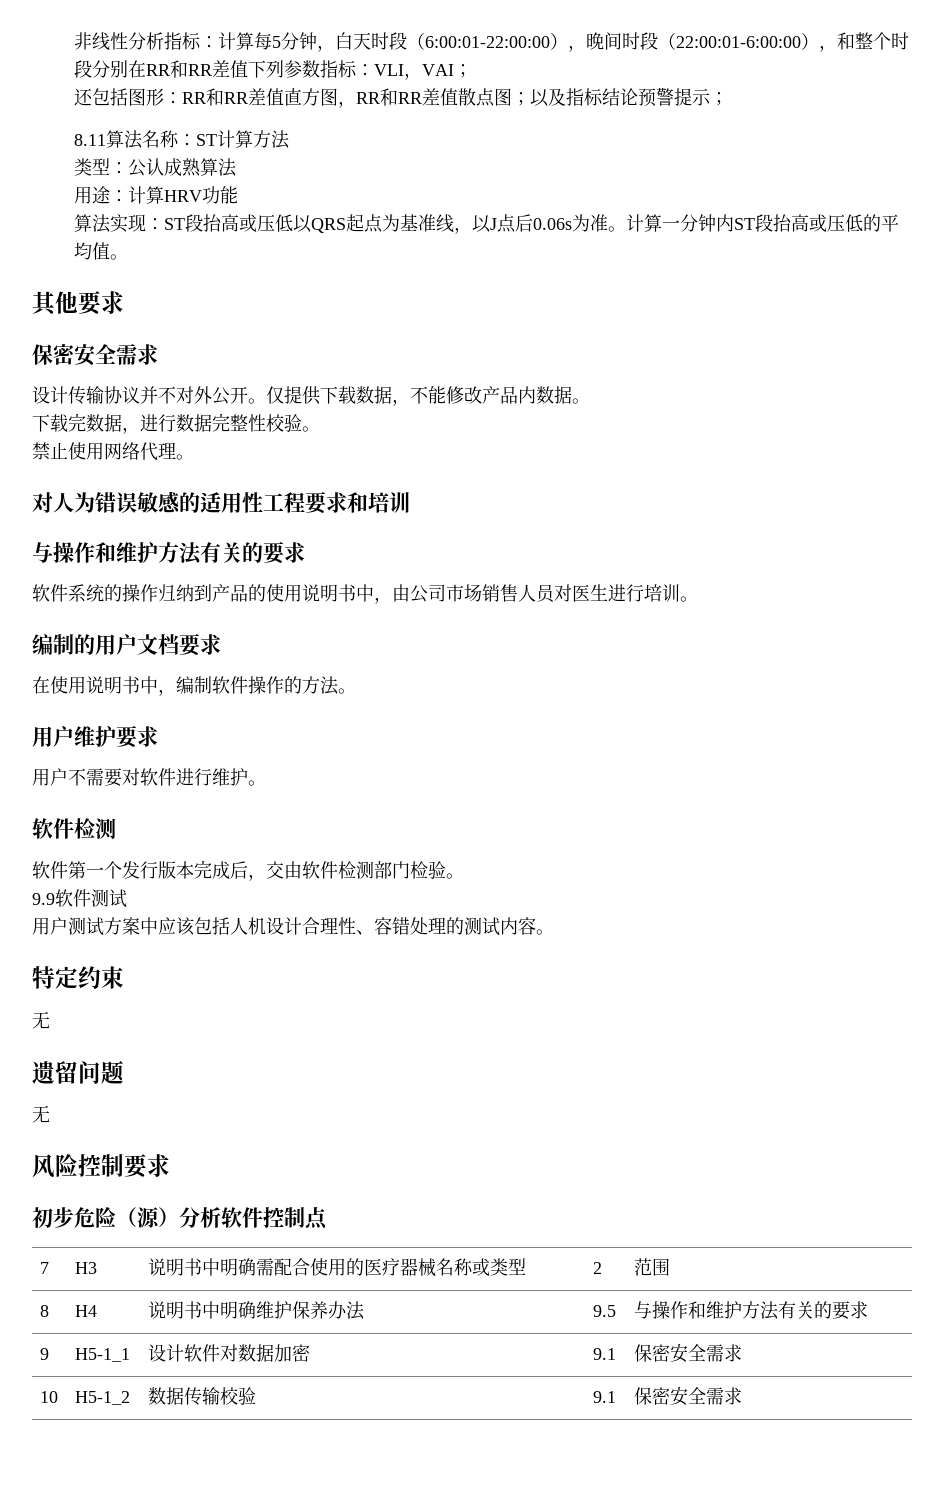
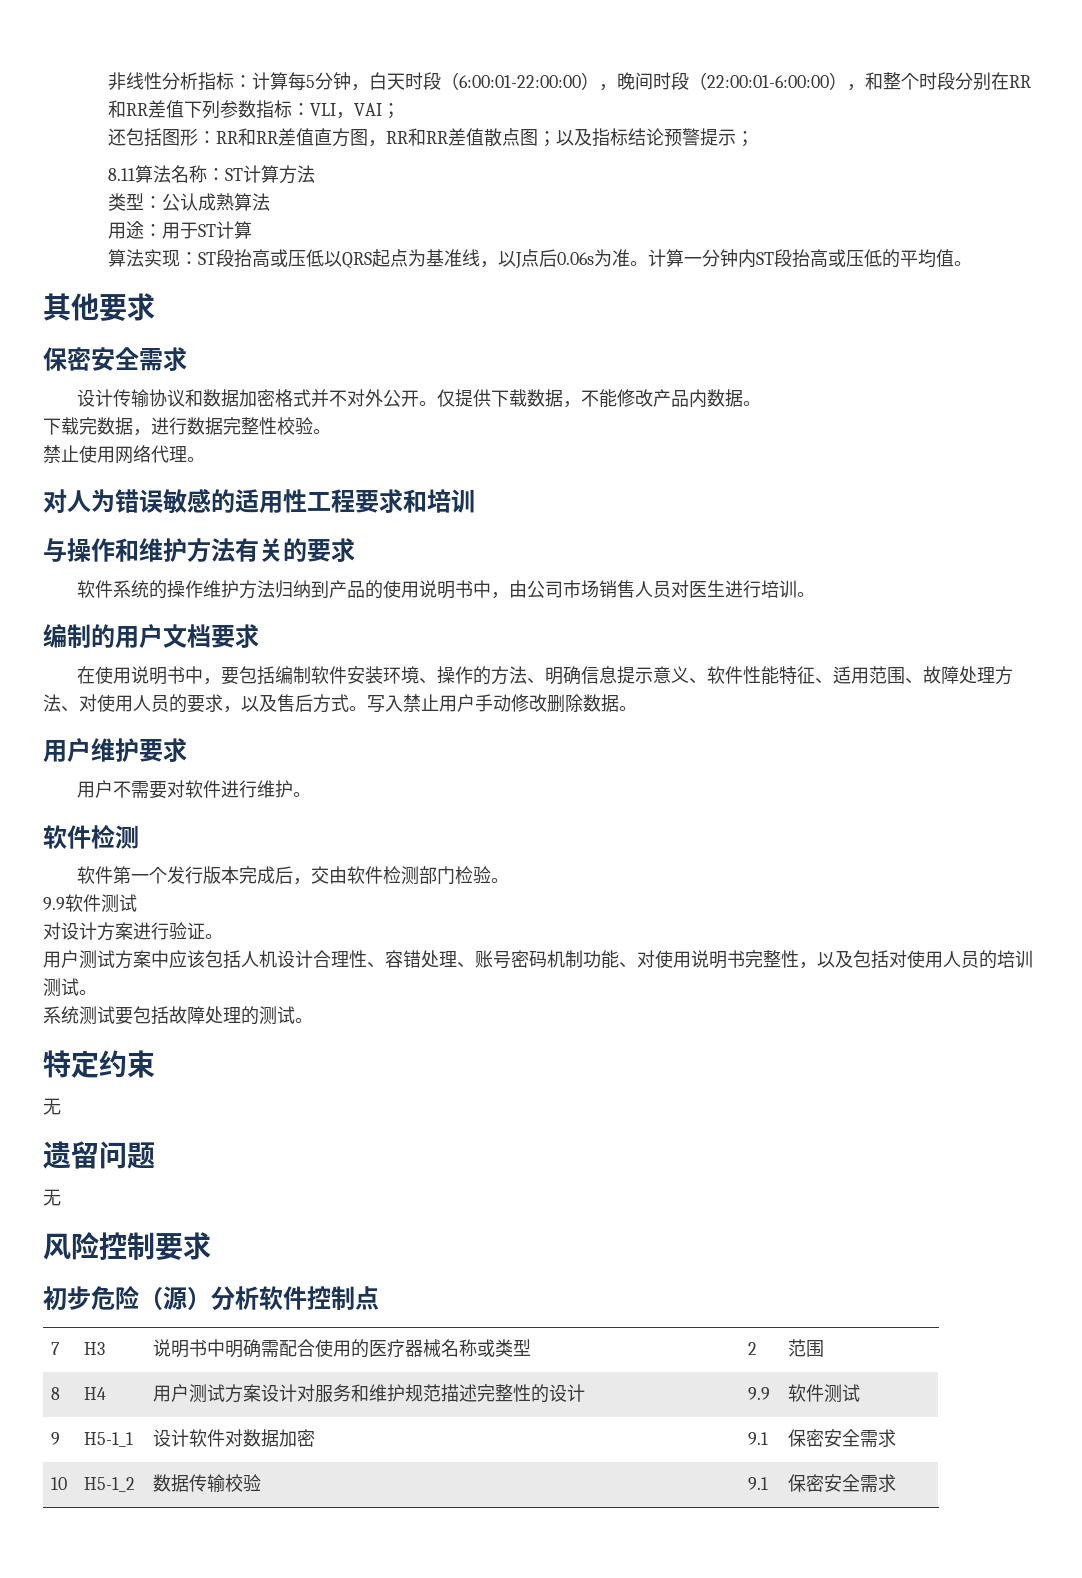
- 用途：计算HRV功能
+ 用途：用于ST计算
- 设计传输协议并不对外公开。
+ 设计传输协议和数据加密格式并不对外公开。
- 软件系统的操作归纳到产品的使用说明书中，由公司市场销售人员对医生进行培训。
+ 软件系统的操作维护方法归纳到产品的使用说明书中，由公司市场销售人员对医生进行培训。
- 在使用说明书中，编制软件操作的方法。
+ 在使用说明书中，要包括编制软件安装环境、操作的方法、明确信息提示意义、软件性能特征、适用范围、故障处理方法、对使用人员的要求，以及售后方式。写入禁止用户手动修改删除数据。
+ 对设计方案进行验证。
- 用户测试方案中应该包括人机设计合理性、容错处理的测试内容。
+ 用户测试方案中应该包括人机设计合理性、容错处理、账号密码机制功能、对使用说明书完整性，以及包括对使用人员的培训测试。
+ 系统测试要包括故障处理的测试。
- 8 | H4 | 说明书中明确维护保养办法 | 9.5 | 与操作和维护方法有关的要求
+ 8 | H4 | 用户测试方案设计对服务和维护规范描述完整性的设计 | 9.9 | 软件测试

